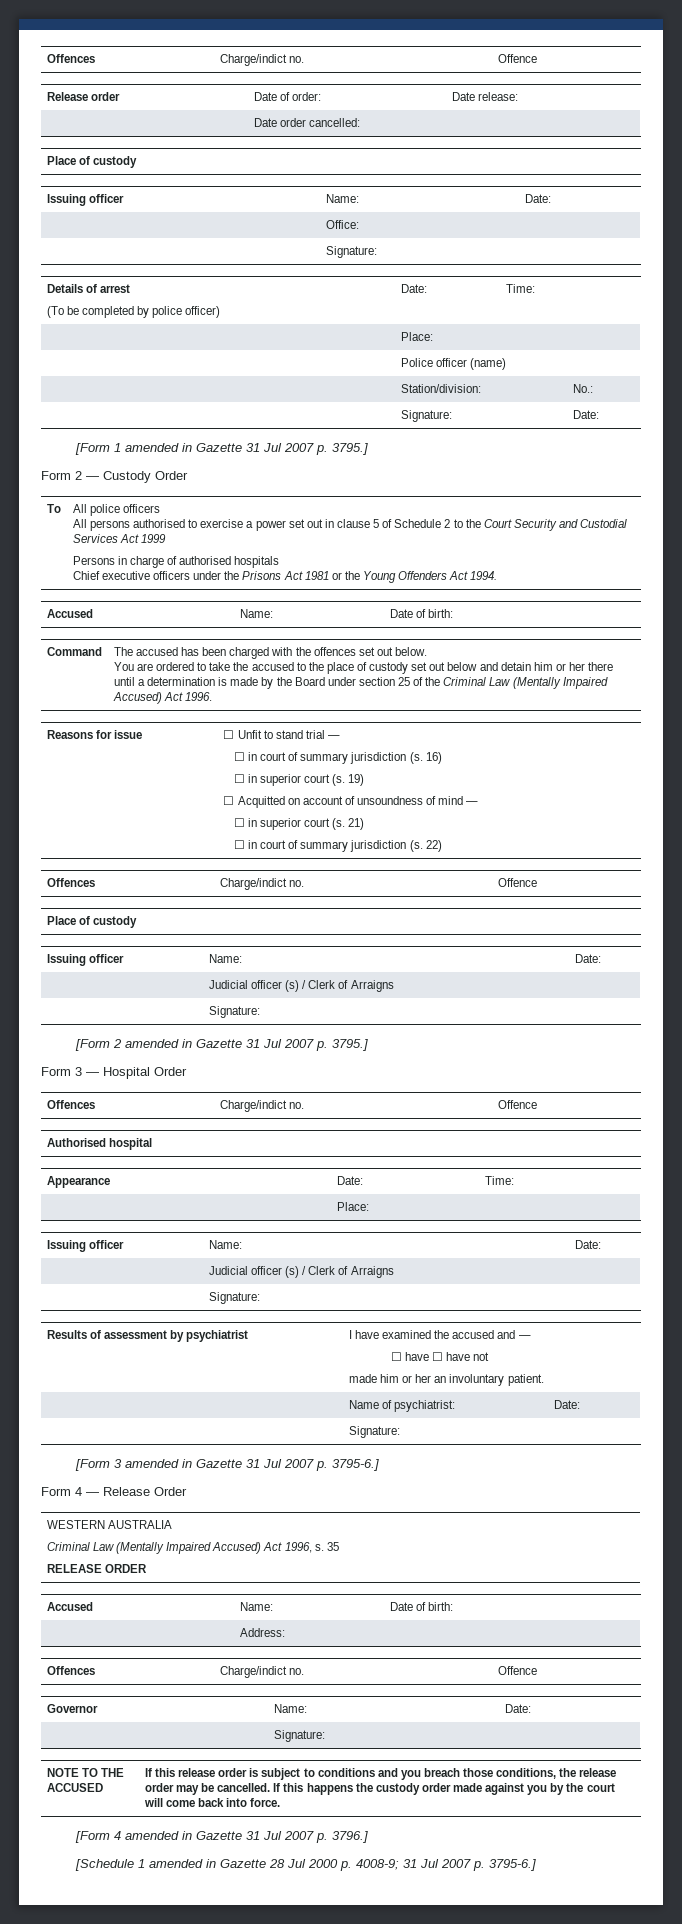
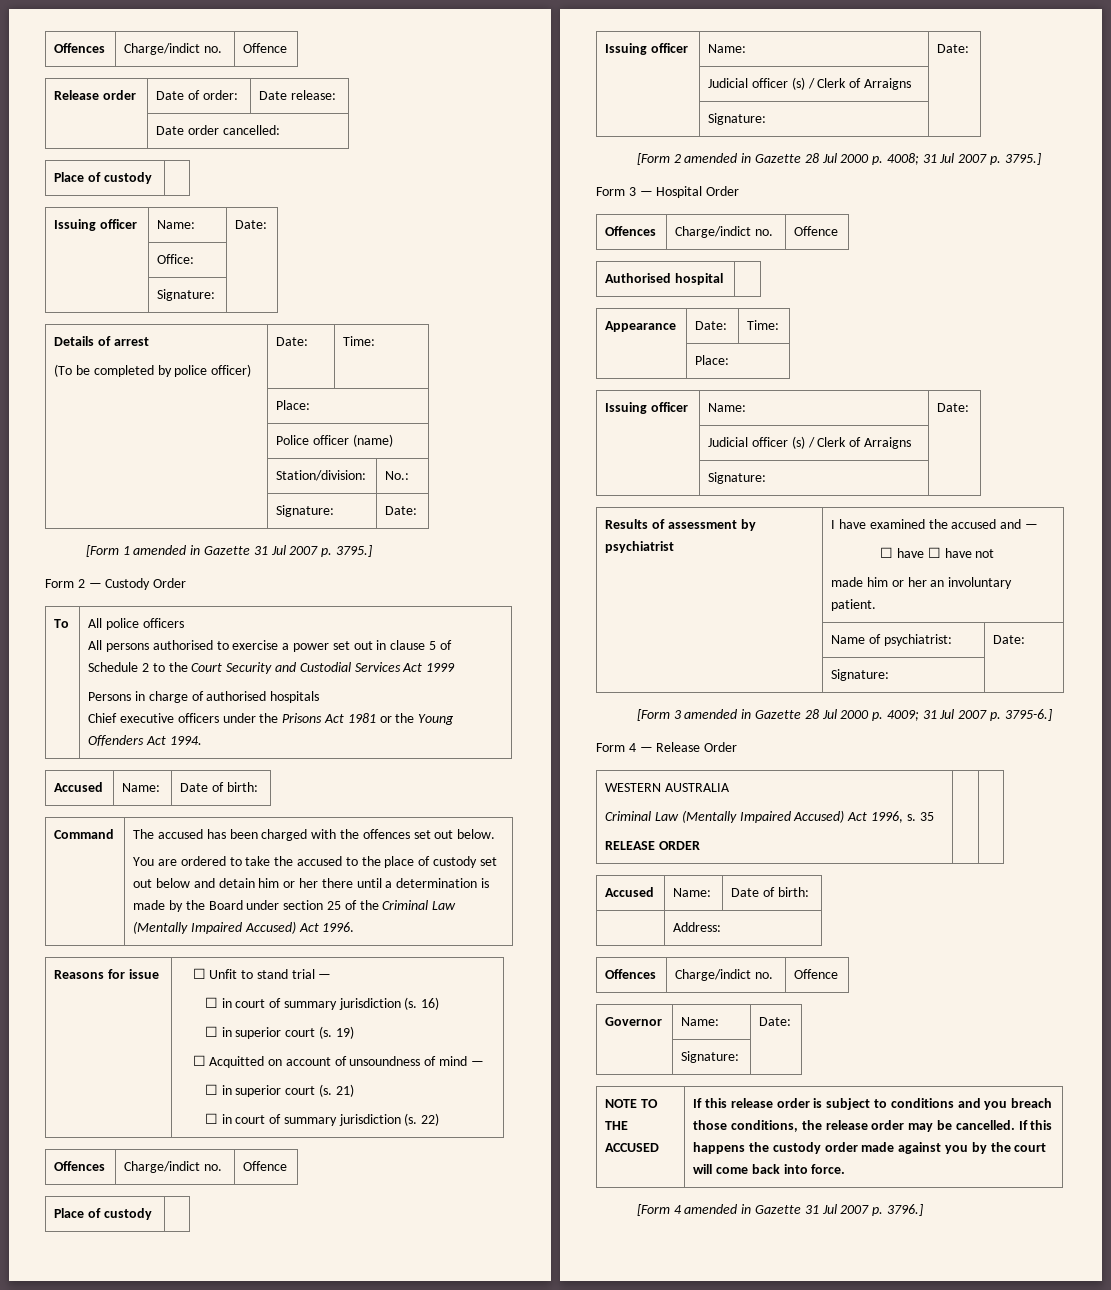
- [Form 2 amended in Gazette 31 Jul 2007 p. 3795.]
+ [Form 2 amended in Gazette 28 Jul 2000 p. 4008; 31 Jul 2007 p. 3795.]
- [Form 3 amended in Gazette 31 Jul 2007 p. 3795-6.]
+ [Form 3 amended in Gazette 28 Jul 2000 p. 4009; 31 Jul 2007 p. 3795-6.]
- [Schedule 1 amended in Gazette 28 Jul 2000 p. 4008-9; 31 Jul 2007 p. 3795-6.]

